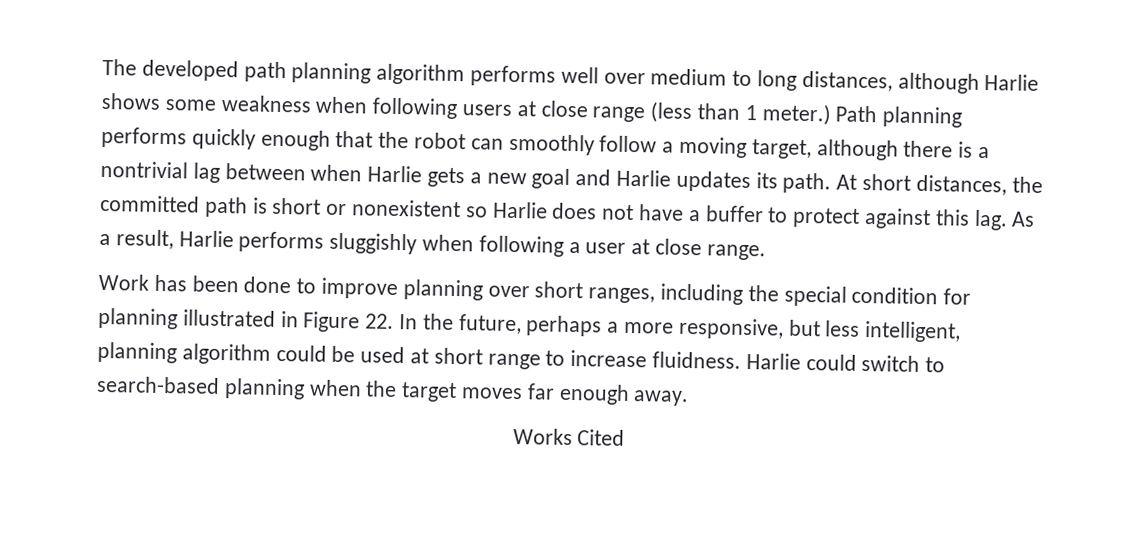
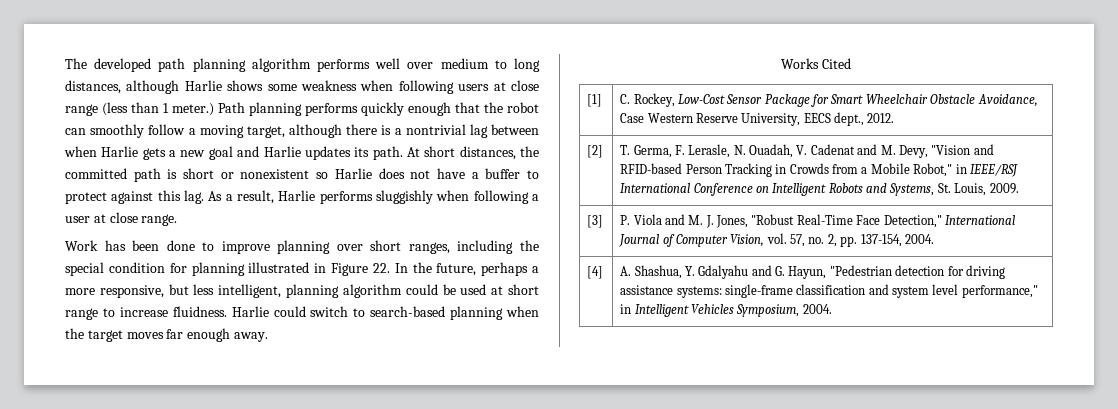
+ [1] | C. Rockey, Low-Cost Sensor Package for Smart Wheelchair Obstacle Avoidance, Case Western Reserve University, EECS dept., 2012.
+ [2] | T. Germa, F. Lerasle, N. Ouadah, V. Cadenat and M. Devy, "Vision and RFID-based Person Tracking in Crowds from a Mobile Robot," in IEEE/RSJ International Conference on Intelligent Robots and Systems, St. Louis, 2009.
+ [3] | P. Viola and M. J. Jones, "Robust Real-Time Face Detection," International Journal of Computer Vision, vol. 57, no. 2, pp. 137-154, 2004.
+ [4] | A. Shashua, Y. Gdalyahu and G. Hayun, "Pedestrian detection for driving assistance systems: single-frame classification and system level performance," in Intelligent Vehicles Symposium, 2004.

